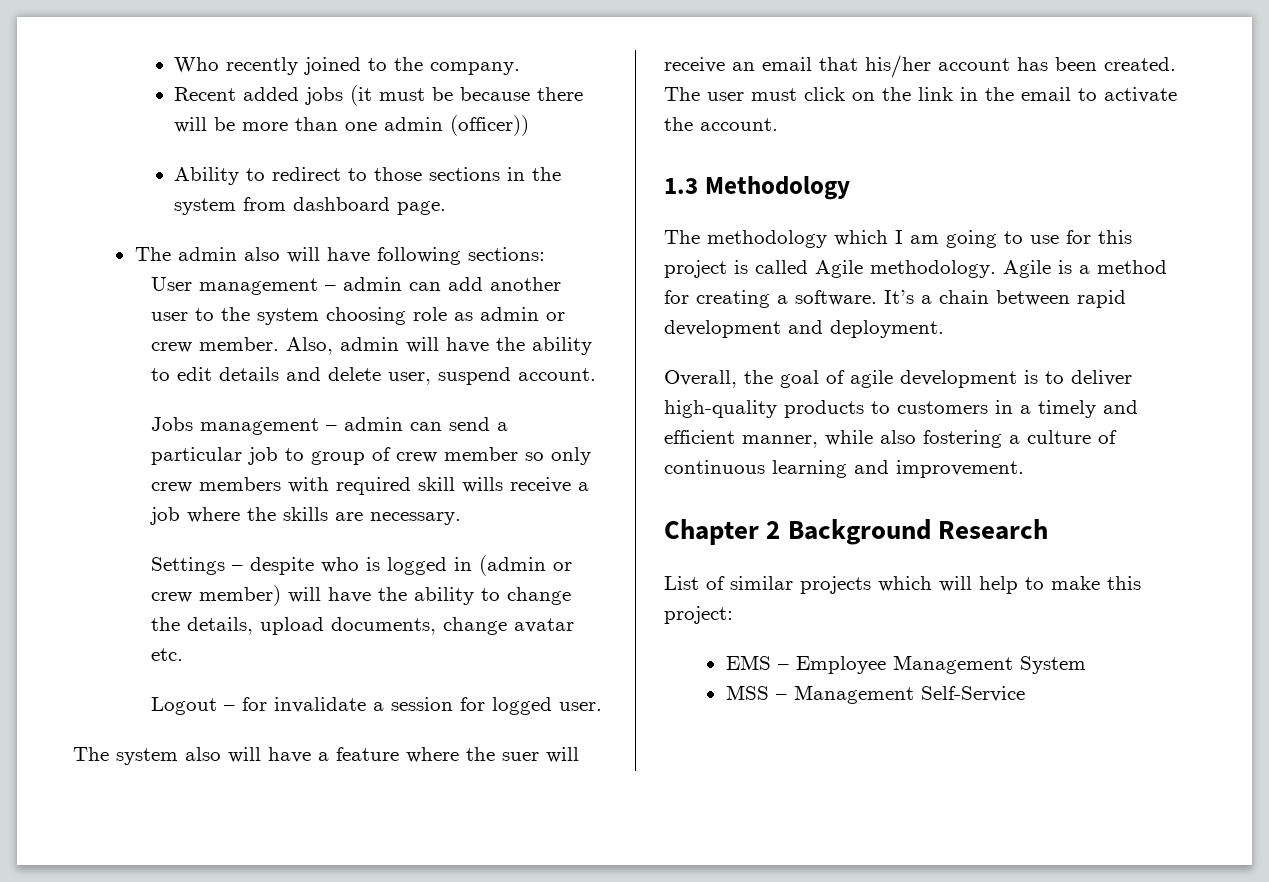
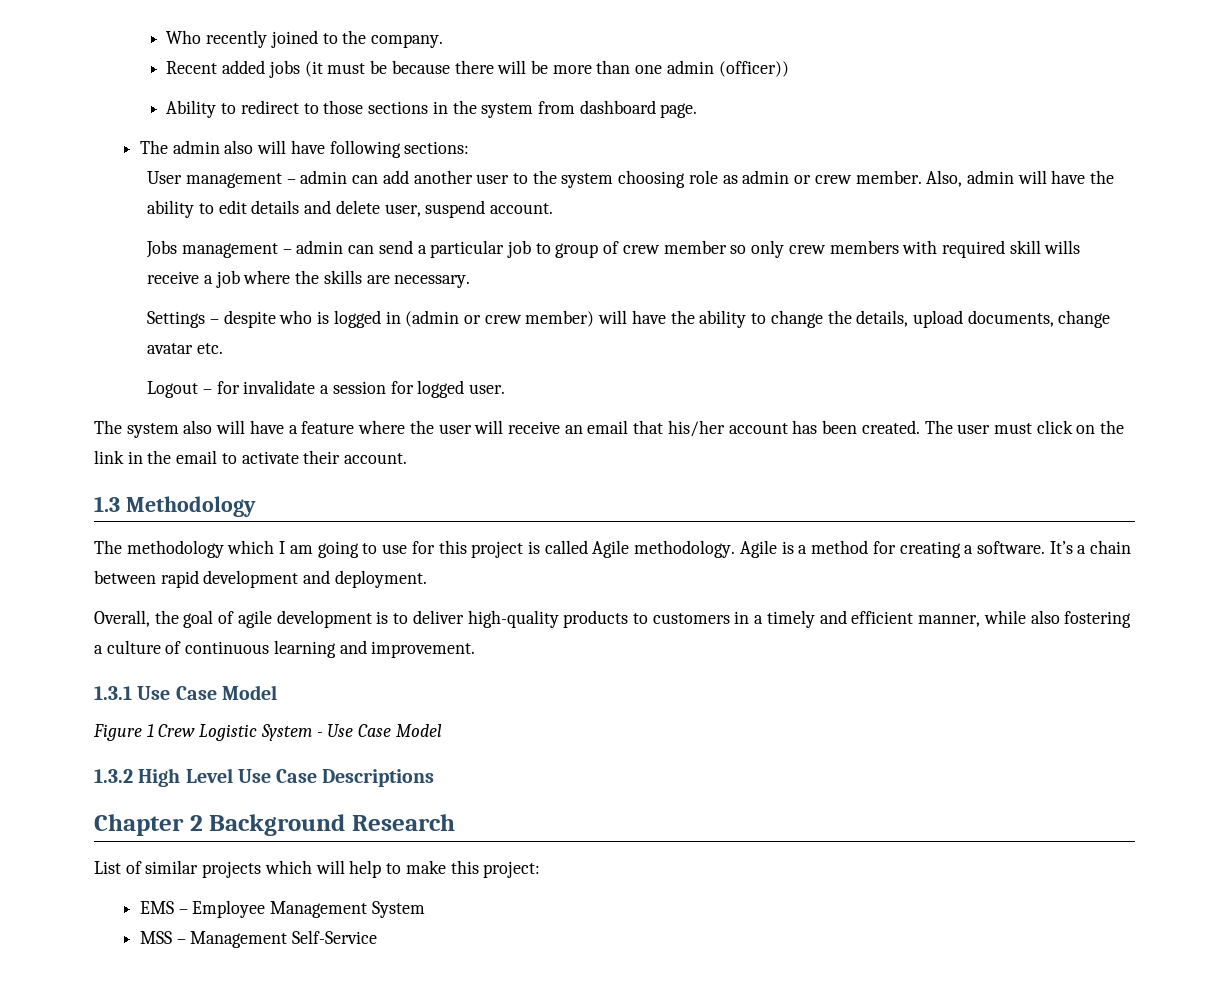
- The system also will have a feature where the suer will receive an email that his/her account has been created.
+ The system also will have a feature where the user will receive an email that his/her account has been created.
- The user must click on the link in the email to activate the account.
+ The user must click on the link in the email to activate their account.
+ 1.3.1 Use Case Model
+ Figure 1 Crew Logistic System - Use Case Model
+ 1.3.2 High Level Use Case Descriptions

